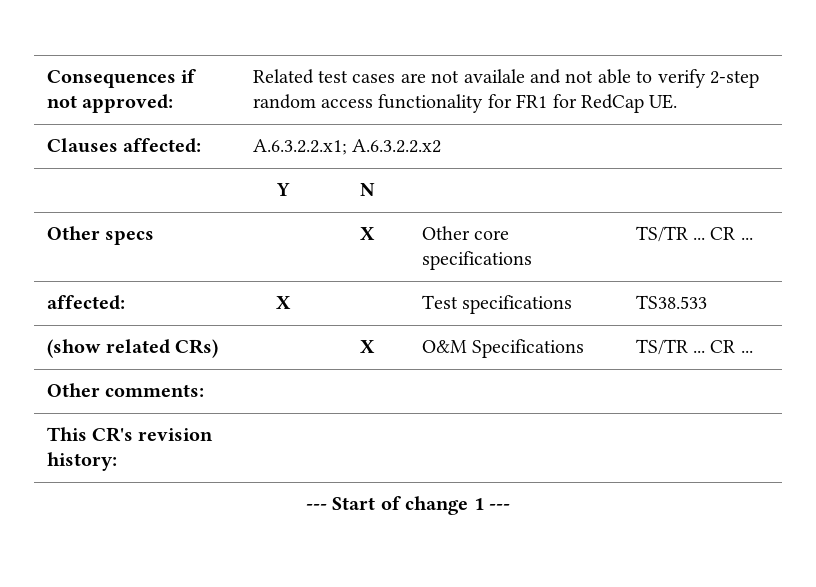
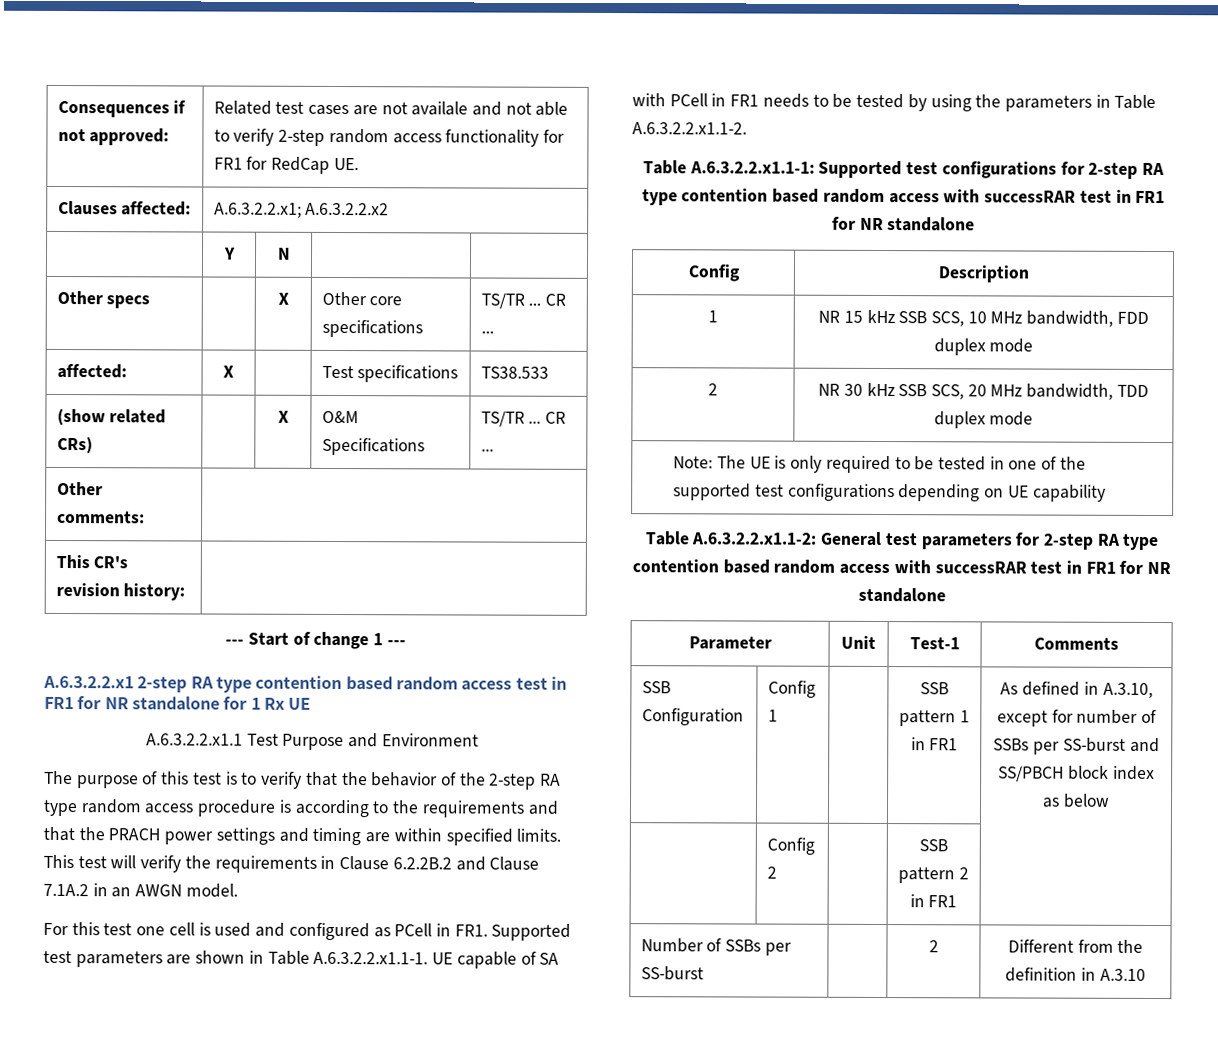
+ A.6.3.2.2.x1 2-step RA type contention based random access test in FR1 for NR standalone for 1 Rx UE
+ A.6.3.2.2.x1.1 Test Purpose and Environment
+ The purpose of this test is to verify that the behavior of the 2-step RA type random access procedure is according to the requirements and that the PRACH power settings and timing are within specified limits. This test will verify the requirements in Clause 6.2.2B.2 and Clause 7.1A.2 in an AWGN model.
+ For this test one cell is used and configured as PCell in FR1. Supported test parameters are shown in Table A.6.3.2.2.x1.1-1. UE capable of SA with PCell in FR1 needs to be tested by using the parameters in Table A.6.3.2.2.x1.1-2.
+ Table A.6.3.2.2.x1.1-1: Supported test configurations for 2-step RA type contention based random access with successRAR test in FR1 for NR standalone
+ Config | Description
+ 1 | NR 15 kHz SSB SCS, 10 MHz bandwidth, FDD duplex mode
+ 2 | NR 30 kHz SSB SCS, 20 MHz bandwidth, TDD duplex mode
+ Note: The UE is only required to be tested in one of the supported test configurations depending on UE capability
+ Table A.6.3.2.2.x1.1-2: General test parameters for 2-step RA type contention based random access with successRAR test in FR1 for NR standalone
+ Parameter | Unit | Test-1 | Comments
+ SSB Configuration | Config 1 | | SSB pattern 1 in FR1 | As defined in A.3.10, except for number of SSBs per SS-burst and SS/PBCH block index as below
+ | Config 2 | | SSB pattern 2 in FR1 |
+ Number of SSBs per SS-burst | | 2 | Different from the definition in A.3.10

